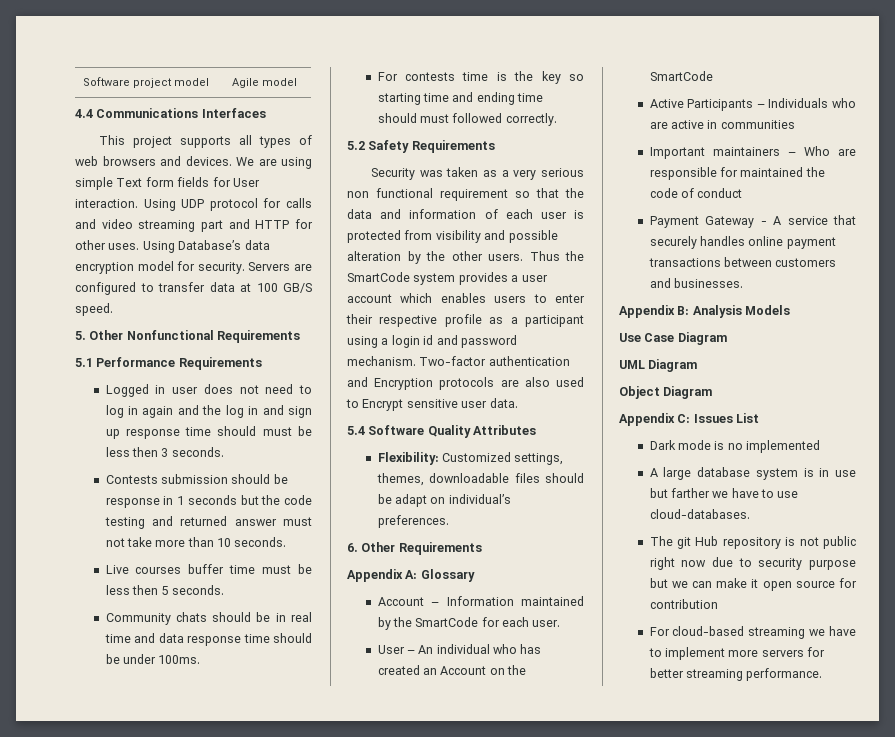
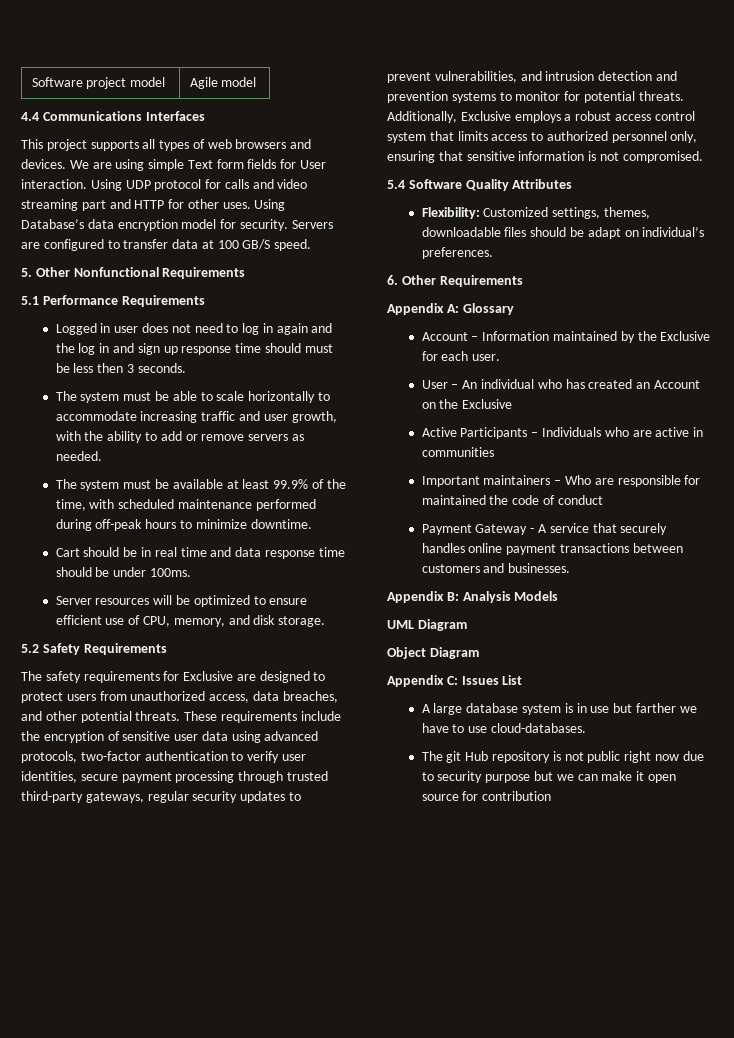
- Contests submission should be response in 1 seconds but the code testing and returned answer must not take more than 10 seconds.
- Live courses buffer time must be less then 5 seconds.
- Community chats should be in real time and data response time should be under 100ms.
+ The system must be able to scale horizontally to accommodate increasing traffic and user growth, with the ability to add or remove servers as needed.
+ The system must be available at least 99.9% of the time, with scheduled maintenance performed during off-peak hours to minimize downtime.
+ Cart should be in real time and data response time should be under 100ms.
- For contests time is the key so starting time and ending time should must followed correctly.
+ Server resources will be optimized to ensure efficient use of CPU, memory, and disk storage.
  5.2 Safety Requirements
- Security was taken as a very serious non functional requirement so that the data and information of each user is protected from visibility and possible alteration by the other users. Thus the SmartCode system provides a user account which enables users to enter their respective profile as a participant using a login id and password mechanism. Two-factor authentication and Encryption protocols are also used to Encrypt sensitive user data.
+ The safety requirements for Exclusive are designed to protect users from unauthorized access, data breaches, and other potential threats. These requirements include the encryption of sensitive user data using advanced protocols, two-factor authentication to verify user identities, secure payment processing through trusted third-party gateways, regular security updates to prevent vulnerabilities, and intrusion detection and prevention systems to monitor for potential threats. Additionally, Exclusive employs a robust access control system that limits access to authorized personnel only, ensuring that sensitive information is not compromised.
- Account – Information maintained by the SmartCode for each user.
+ Account – Information maintained by the Exclusive for each user.
- User – An individual who has created an Account on the SmartCode
+ User – An individual who has created an Account on the Exclusive
- Use Case Diagram
- Dark mode is no implemented
- For cloud-based streaming we have to implement more servers for better streaming performance.

